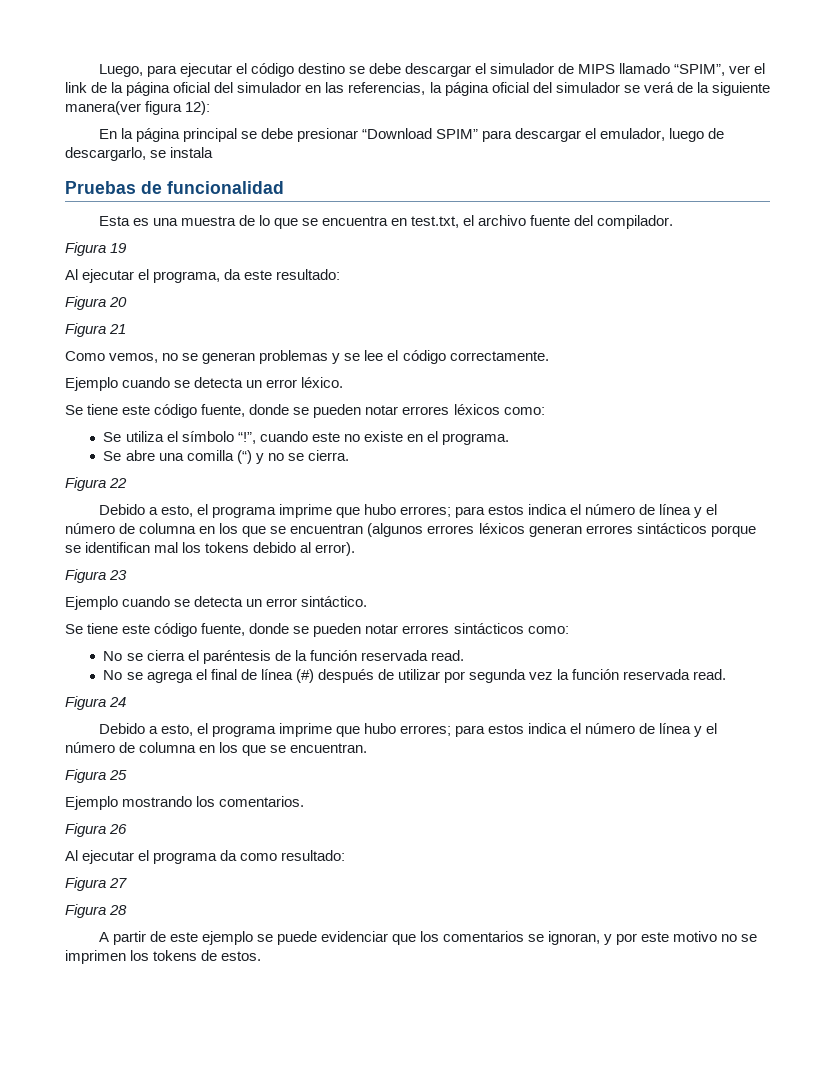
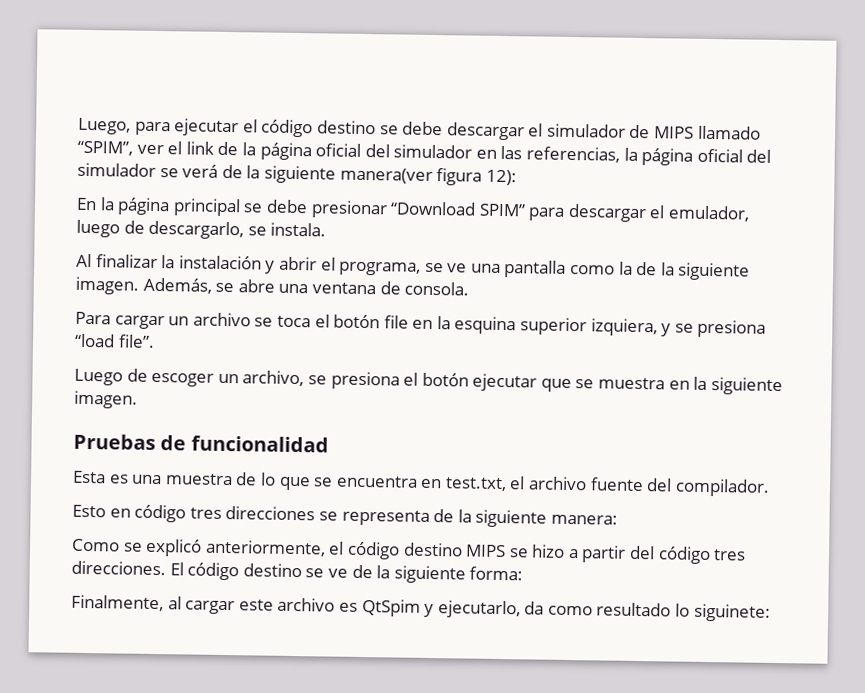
- En la página principal se debe presionar “Download SPIM” para descargar el emulador, luego de descargarlo, se instala
+ En la página principal se debe presionar “Download SPIM” para descargar el emulador, luego de descargarlo, se instala.
+ Al finalizar la instalación y abrir el programa, se ve una pantalla como la de la siguiente imagen. Además, se abre una ventana de consola.
+ Para cargar un archivo se toca el botón file en la esquina superior izquiera, y se presiona “load file”.
+ Luego de escoger un archivo, se presiona el botón ejecutar que se muestra en la siguiente imagen.
- Figura 19
- Al ejecutar el programa, da este resultado:
- Figura 20
- Figura 21
- Como vemos, no se generan problemas y se lee el código correctamente.
- Ejemplo cuando se detecta un error léxico.
- Se tiene este código fuente, donde se pueden notar errores léxicos como:
- Se utiliza el símbolo “!”, cuando este no existe en el programa.
- Se abre una comilla (“) y no se cierra.
- Figura 22
- Debido a esto, el programa imprime que hubo errores; para estos indica el número de línea y el número de columna en los que se encuentran (algunos errores léxicos generan errores sintácticos porque se identifican mal los tokens debido al error).
- Figura 23
- Ejemplo cuando se detecta un error sintáctico.
- Se tiene este código fuente, donde se pueden notar errores sintácticos como:
- No se cierra el paréntesis de la función reservada read.
- No se agrega el final de línea (#) después de utilizar por segunda vez la función reservada read.
- Figura 24
- Debido a esto, el programa imprime que hubo errores; para estos indica el número de línea y el número de columna en los que se encuentran.
- Figura 25
- Ejemplo mostrando los comentarios.
- Figura 26
- Al ejecutar el programa da como resultado:
- Figura 27
- Figura 28
- A partir de este ejemplo se puede evidenciar que los comentarios se ignoran, y por este motivo no se imprimen los tokens de estos.
+ Esto en código tres direcciones se representa de la siguiente manera:
+ Como se explicó anteriormente, el código destino MIPS se hizo a partir del código tres direcciones. El código destino se ve de la siguiente forma:
+ Finalmente, al cargar este archivo es QtSpim y ejecutarlo, da como resultado lo siguinete:

